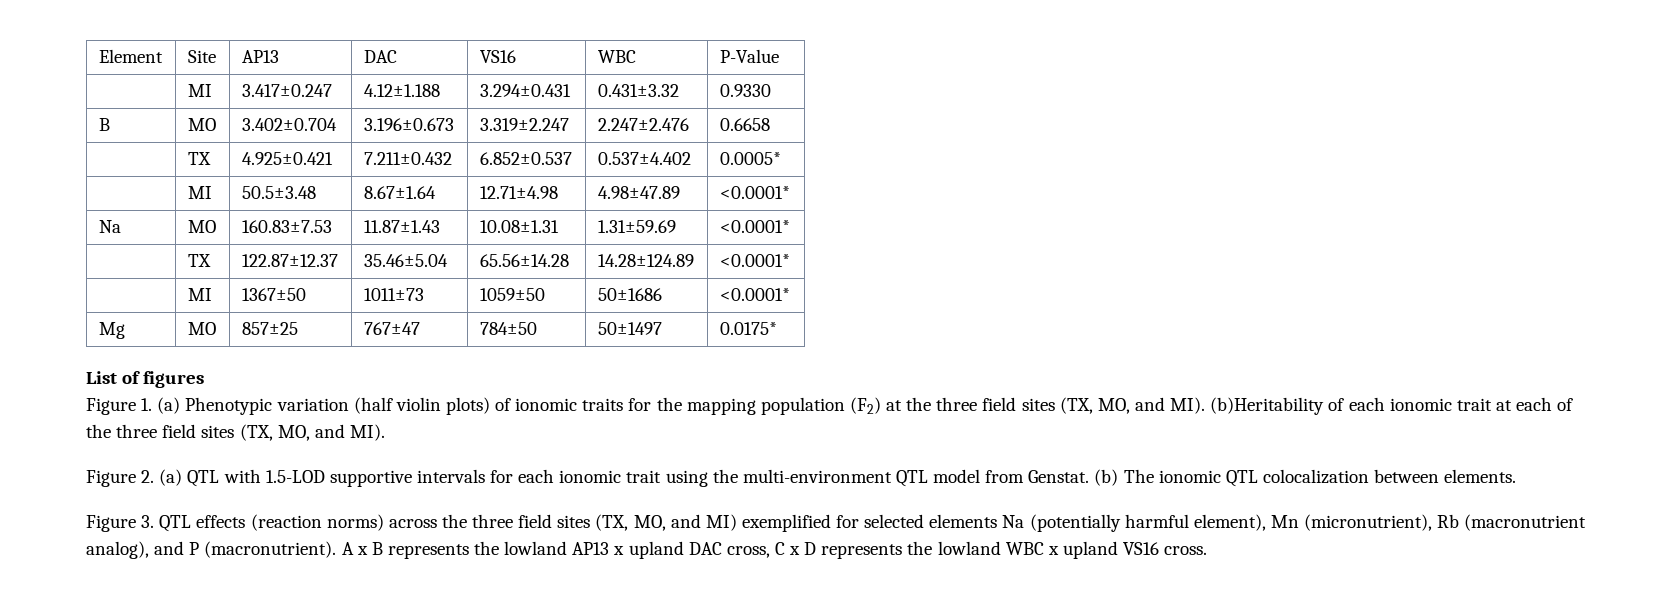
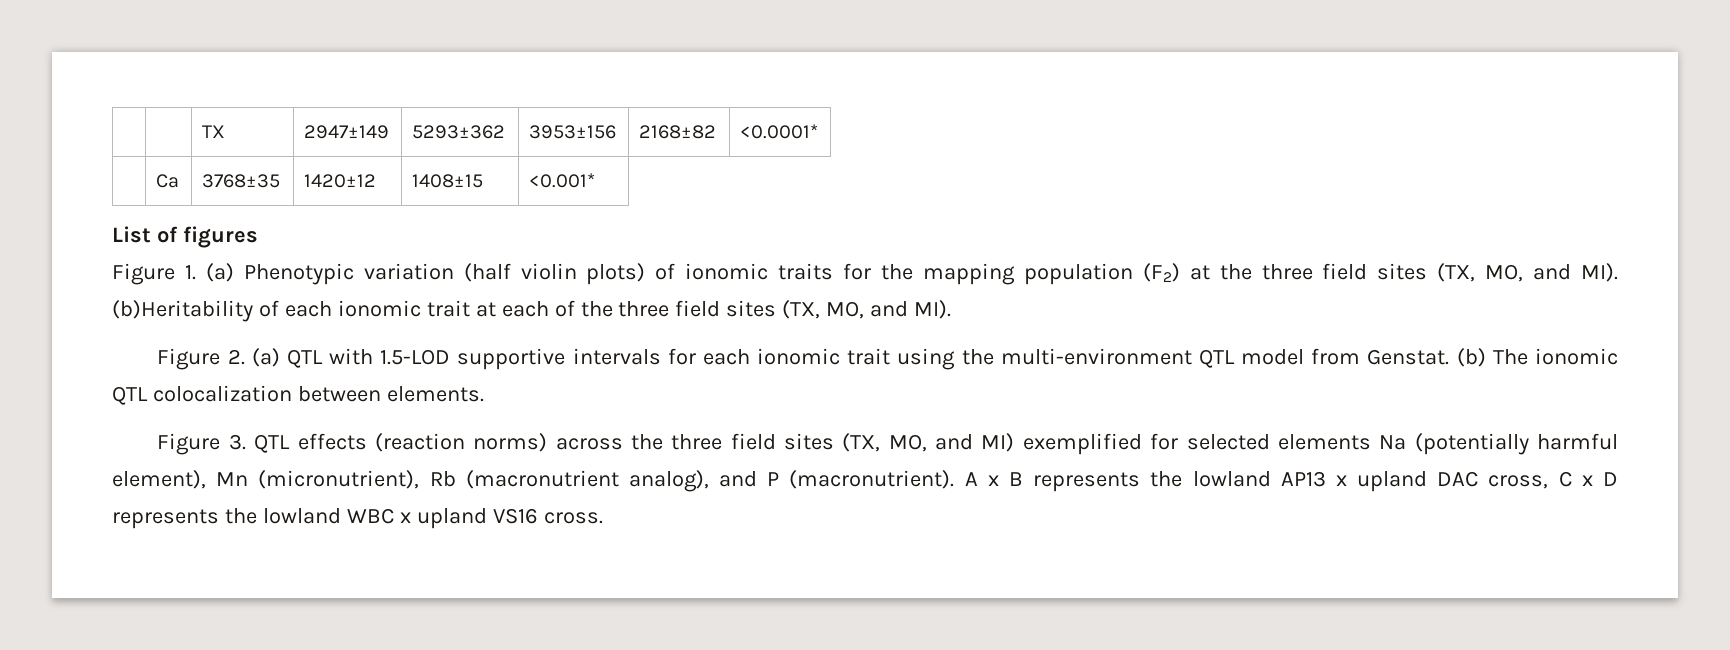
- Element | Site | AP13 | DAC | VS16 | WBC | P-Value
- | MI | 3.417±0.247 | 4.12±1.188 | 3.294±0.431 | 0.431±3.32 | 0.9330
- B | MO | 3.402±0.704 | 3.196±0.673 | 3.319±2.247 | 2.247±2.476 | 0.6658
- | TX | 4.925±0.421 | 7.211±0.432 | 6.852±0.537 | 0.537±4.402 | 0.0005*
- | MI | 50.5±3.48 | 8.67±1.64 | 12.71±4.98 | 4.98±47.89 | <0.0001*
- Na | MO | 160.83±7.53 | 11.87±1.43 | 10.08±1.31 | 1.31±59.69 | <0.0001*
- | TX | 122.87±12.37 | 35.46±5.04 | 65.56±14.28 | 14.28±124.89 | <0.0001*
- | MI | 1367±50 | 1011±73 | 1059±50 | 50±1686 | <0.0001*
- Mg | MO | 857±25 | 767±47 | 784±50 | 50±1497 | 0.0175*
+ | | TX | 2947±149 | 5293±362 | 3953±156 | 2168±82 | <0.0001*
+ | Ca | 3768±35 | 1420±12 | 1408±15 | <0.001*

